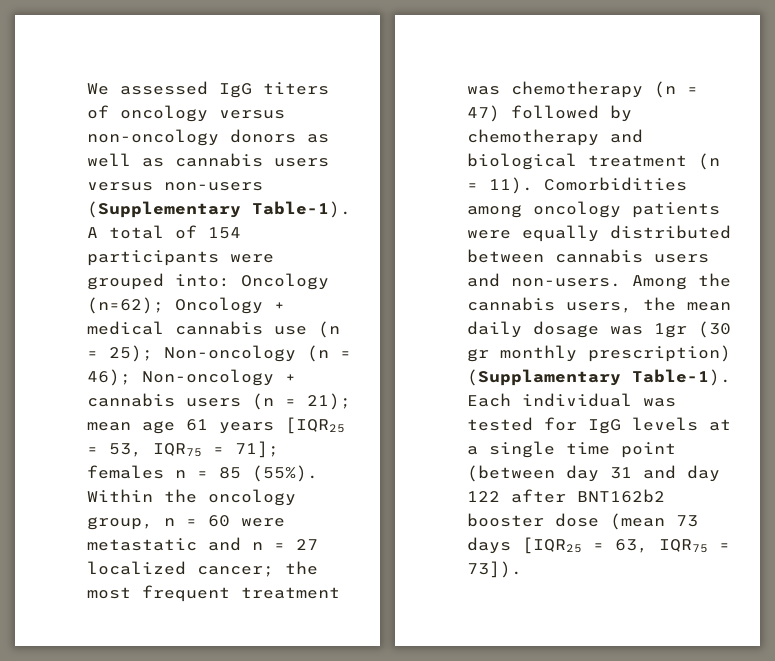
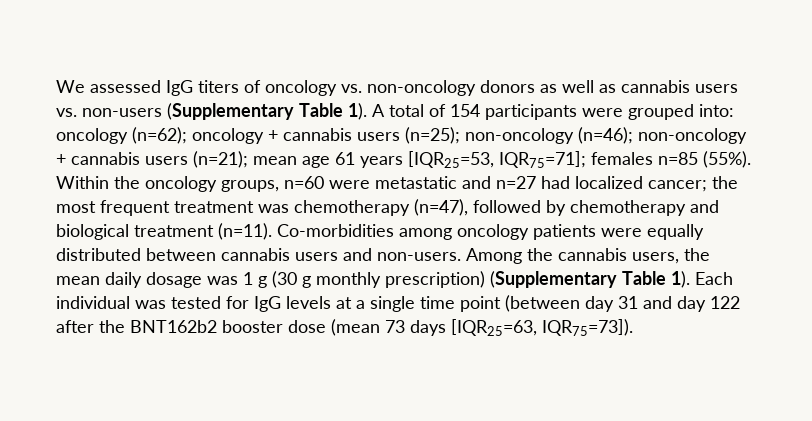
- We assessed IgG titers of oncology versus non-oncology donors as well as cannabis users versus non-users (Supplementary Table-1).
+ We assessed IgG titers of oncology vs. non-oncology donors as well as cannabis users vs. non-users (Supplementary Table 1).
- A total of 154 participants were grouped into: Oncology (n=62); Oncology + medical cannabis use (n = 25); Non-oncology (n = 46); Non-oncology + cannabis users (n = 21); mean age 61 years [IQR25 = 53, IQR75 = 71]; females n = 85 (55%). Within the oncology group, n = 60 were metastatic and n = 27 localized cancer; the most frequent treatment was chemotherapy (n = 47) followed by chemotherapy and biological treatment (n = 11). Comorbidities among oncology patients were equally distributed between cannabis users and non-users.
+ A total of 154 participants were grouped into: oncology (n=62); oncology + cannabis users (n=25); non-oncology (n=46); non-oncology + cannabis users (n=21); mean age 61 years [IQR25=53, IQR75=71]; females n=85 (55%). Within the oncology groups, n=60 were metastatic and n=27 had localized cancer; the most frequent treatment was chemotherapy (n=47), followed by chemotherapy and biological treatment (n=11). Co-morbidities among oncology patients were equally distributed between cannabis users and non-users.
- Among the cannabis users, the mean daily dosage was 1gr (30 gr monthly prescription) (Supplamentary Table-1).
+ Among the cannabis users, the mean daily dosage was 1 g (30 g monthly prescription) (Supplementary Table 1).
- Each individual was tested for IgG levels at a single time point (between day 31 and day 122 after BNT162b2 booster dose (mean 73 days [IQR25 = 63, IQR75 = 73]).
+ Each individual was tested for IgG levels at a single time point (between day 31 and day 122 after the BNT162b2 booster dose (mean 73 days [IQR25=63, IQR75=73]).

